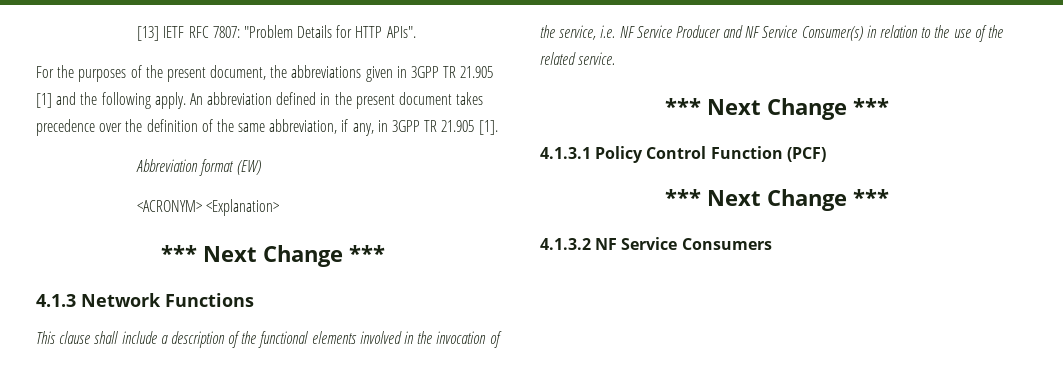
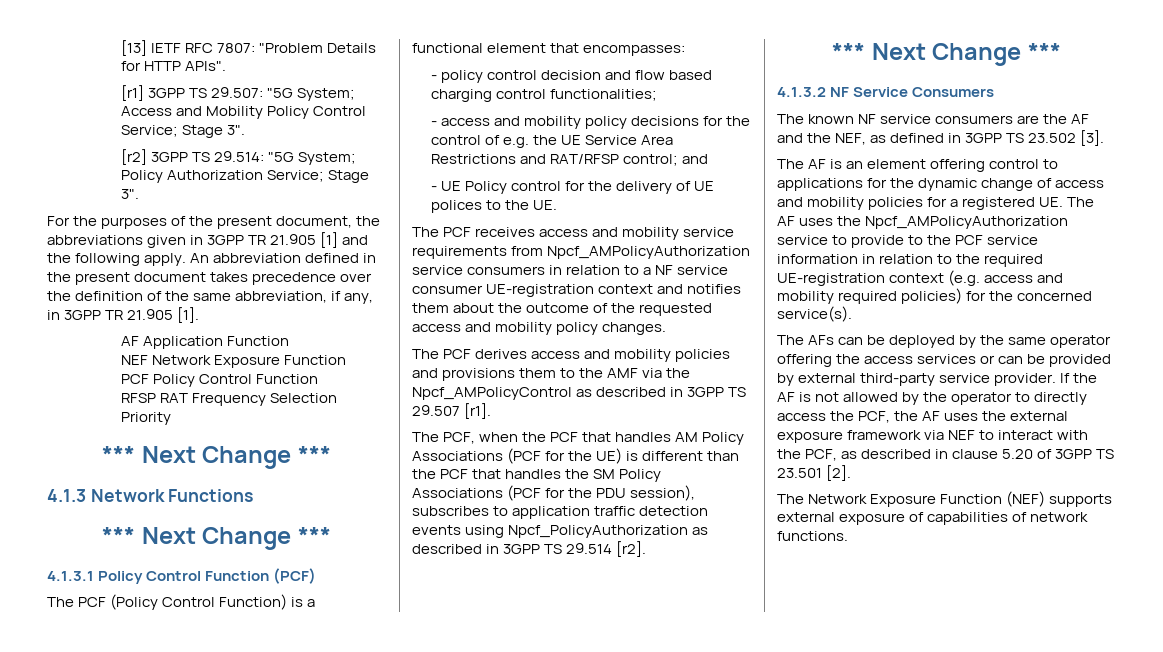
+ [r1] 3GPP TS 29.507: "5G System; Access and Mobility Policy Control Service; Stage 3".
+ [r2] 3GPP TS 29.514: "5G System; Policy Authorization Service; Stage 3".
- Abbreviation format (EW)
- <ACRONYM> <Explanation>
+ AF Application Function
+ NEF Network Exposure Function
+ PCF Policy Control Function
+ RFSP RAT Frequency Selection Priority
- This clause shall include a description of the functional elements involved in the invocation of the service, i.e. NF Service Producer and NF Service Consumer(s) in relation to the use of the related service.
+ The PCF (Policy Control Function) is a functional element that encompasses:
+ - policy control decision and flow based charging control functionalities;
+ - access and mobility policy decisions for the control of e.g. the UE Service Area Restrictions and RAT/RFSP control; and
+ - UE Policy control for the delivery of UE polices to the UE.
+ The PCF receives access and mobility service requirements from Npcf_AMPolicyAuthorization service consumers in relation to a NF service consumer UE-registration context and notifies them about the outcome of the requested access and mobility policy changes.
+ The PCF derives access and mobility policies and provisions them to the AMF via the Npcf_AMPolicyControl as described in 3GPP TS 29.507 [r1].
+ The PCF, when the PCF that handles AM Policy Associations (PCF for the UE) is different than the PCF that handles the SM Policy Associations (PCF for the PDU session), subscribes to application traffic detection events using Npcf_PolicyAuthorization as described in 3GPP TS 29.514 [r2].
+ The known NF service consumers are the AF and the NEF, as defined in 3GPP TS 23.502 [3].
+ The AF is an element offering control to applications for the dynamic change of access and mobility policies for a registered UE. The AF uses the Npcf_AMPolicyAuthorization service to provide to the PCF service information in relation to the required UE-registration context (e.g. access and mobility required policies) for the concerned service(s).
+ The AFs can be deployed by the same operator offering the access services or can be provided by external third-party service provider. If the AF is not allowed by the operator to directly access the PCF, the AF uses the external exposure framework via NEF to interact with the PCF, as described in clause 5.20 of 3GPP TS 23.501 [2].
+ The Network Exposure Function (NEF) supports external exposure of capabilities of network functions.

